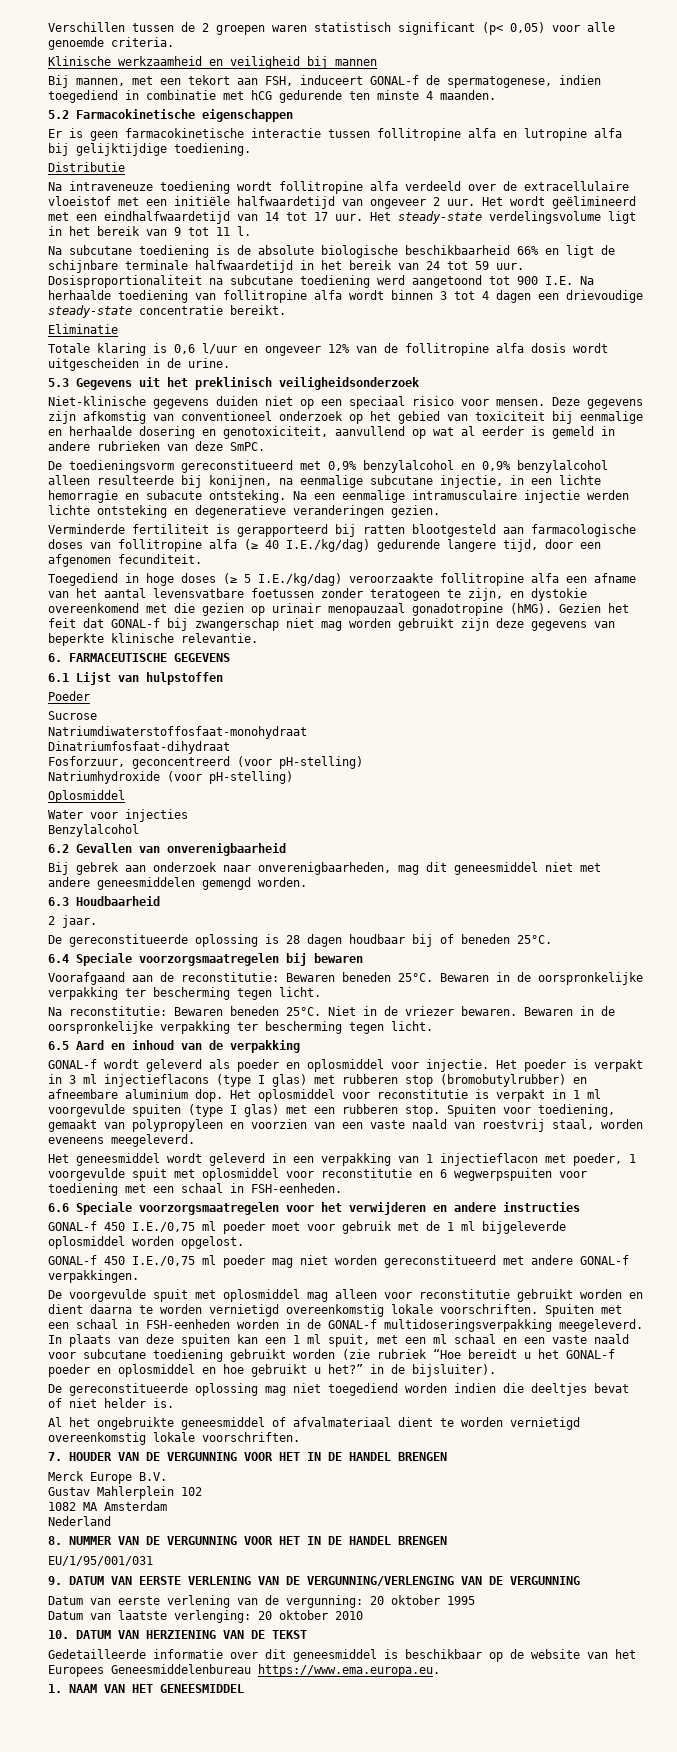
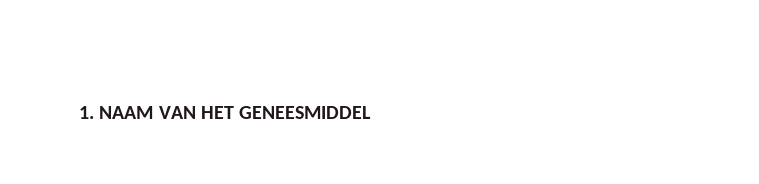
- Verschillen tussen de 2 groepen waren statistisch significant (p< 0,05) voor alle genoemde criteria.
- Klinische werkzaamheid en veiligheid bij mannen
- Bij mannen, met een tekort aan FSH, induceert GONAL-f de spermatogenese, indien toegediend in combinatie met hCG gedurende ten minste 4 maanden.
- 5.2 Farmacokinetische eigenschappen
- Er is geen farmacokinetische interactie tussen follitropine alfa en lutropine alfa bij gelijktijdige toediening.
- Distributie
- Na intraveneuze toediening wordt follitropine alfa verdeeld over de extracellulaire vloeistof met een initiële halfwaardetijd van ongeveer 2 uur. Het wordt geëlimineerd met een eindhalfwaardetijd van 14 tot 17 uur. Het steady-state verdelingsvolume ligt in het bereik van 9 tot 11 l.
- Na subcutane toediening is de absolute biologische beschikbaarheid 66% en ligt de schijnbare terminale halfwaardetijd in het bereik van 24 tot 59 uur. Dosisproportionaliteit na subcutane toediening werd aangetoond tot 900 I.E. Na herhaalde toediening van follitropine alfa wordt binnen 3 tot 4 dagen een drievoudige steady-state concentratie bereikt.
- Eliminatie
- Totale klaring is 0,6 l/uur en ongeveer 12% van de follitropine alfa dosis wordt uitgescheiden in de urine.
- 5.3 Gegevens uit het preklinisch veiligheidsonderzoek
- Niet-klinische gegevens duiden niet op een speciaal risico voor mensen. Deze gegevens zijn afkomstig van conventioneel onderzoek op het gebied van toxiciteit bij eenmalige en herhaalde dosering en genotoxiciteit, aanvullend op wat al eerder is gemeld in andere rubrieken van deze SmPC.
- De toedieningsvorm gereconstitueerd met 0,9% benzylalcohol en 0,9% benzylalcohol alleen resulteerde bij konijnen, na eenmalige subcutane injectie, in een lichte hemorragie en subacute ontsteking. Na een eenmalige intramusculaire injectie werden lichte ontsteking en degeneratieve veranderingen gezien.
- Verminderde fertiliteit is gerapporteerd bij ratten blootgesteld aan farmacologische doses van follitropine alfa (≥ 40 I.E./kg/dag) gedurende langere tijd, door een afgenomen fecunditeit.
- Toegediend in hoge doses (≥ 5 I.E./kg/dag) veroorzaakte follitropine alfa een afname van het aantal levensvatbare foetussen zonder teratogeen te zijn, en dystokie overeenkomend met die gezien op urinair menopauzaal gonadotropine (hMG). Gezien het feit dat GONAL-f bij zwangerschap niet mag worden gebruikt zijn deze gegevens van beperkte klinische relevantie.
- 6. FARMACEUTISCHE GEGEVENS
- 6.1 Lijst van hulpstoffen
- Poeder
- Sucrose
- Natriumdiwaterstoffosfaat-monohydraat
- Dinatriumfosfaat-dihydraat
- Fosforzuur, geconcentreerd (voor pH-stelling)
- Natriumhydroxide (voor pH-stelling)
- Oplosmiddel
- Water voor injecties
- Benzylalcohol
- 6.2 Gevallen van onverenigbaarheid
- Bij gebrek aan onderzoek naar onverenigbaarheden, mag dit geneesmiddel niet met andere geneesmiddelen gemengd worden.
- 6.3 Houdbaarheid
- 2 jaar.
- De gereconstitueerde oplossing is 28 dagen houdbaar bij of beneden 25°C.
- 6.4 Speciale voorzorgsmaatregelen bij bewaren
- Voorafgaand aan de reconstitutie: Bewaren beneden 25°C. Bewaren in de oorspronkelijke verpakking ter bescherming tegen licht.
- Na reconstitutie: Bewaren beneden 25°C. Niet in de vriezer bewaren. Bewaren in de oorspronkelijke verpakking ter bescherming tegen licht.
- 6.5 Aard en inhoud van de verpakking
- GONAL-f wordt geleverd als poeder en oplosmiddel voor injectie. Het poeder is verpakt in 3 ml injectieflacons (type I glas) met rubberen stop (bromobutylrubber) en afneembare aluminium dop. Het oplosmiddel voor reconstitutie is verpakt in 1 ml voorgevulde spuiten (type I glas) met een rubberen stop. Spuiten voor toediening, gemaakt van polypropyleen en voorzien van een vaste naald van roestvrij staal, worden eveneens meegeleverd.
- Het geneesmiddel wordt geleverd in een verpakking van 1 injectieflacon met poeder, 1 voorgevulde spuit met oplosmiddel voor reconstitutie en 6 wegwerpspuiten voor toediening met een schaal in FSH-eenheden.
- 6.6 Speciale voorzorgsmaatregelen voor het verwijderen en andere instructies
- GONAL-f 450 I.E./0,75 ml poeder moet voor gebruik met de 1 ml bijgeleverde oplosmiddel worden opgelost.
- GONAL-f 450 I.E./0,75 ml poeder mag niet worden gereconstitueerd met andere GONAL-f verpakkingen.
- De voorgevulde spuit met oplosmiddel mag alleen voor reconstitutie gebruikt worden en dient daarna te worden vernietigd overeenkomstig lokale voorschriften. Spuiten met een schaal in FSH-eenheden worden in de GONAL-f multidoseringsverpakking meegeleverd. In plaats van deze spuiten kan een 1 ml spuit, met een ml schaal en een vaste naald voor subcutane toediening gebruikt worden (zie rubriek “Hoe bereidt u het GONAL-f poeder en oplosmiddel en hoe gebruikt u het?” in de bijsluiter).
- De gereconstitueerde oplossing mag niet toegediend worden indien die deeltjes bevat of niet helder is.
- Al het ongebruikte geneesmiddel of afvalmateriaal dient te worden vernietigd overeenkomstig lokale voorschriften.
- 7. HOUDER VAN DE VERGUNNING VOOR HET IN DE HANDEL BRENGEN
- Merck Europe B.V.
- Gustav Mahlerplein 102
- 1082 MA Amsterdam
- Nederland
- 8. NUMMER VAN DE VERGUNNING VOOR HET IN DE HANDEL BRENGEN
- EU/1/95/001/031
- 9. DATUM VAN EERSTE VERLENING VAN DE VERGUNNING/VERLENGING VAN DE VERGUNNING
- Datum van eerste verlening van de vergunning: 20 oktober 1995
- Datum van laatste verlenging: 20 oktober 2010
- 10. DATUM VAN HERZIENING VAN DE TEKST
- Gedetailleerde informatie over dit geneesmiddel is beschikbaar op de website van het Europees Geneesmiddelenbureau https://www.ema.europa.eu.

